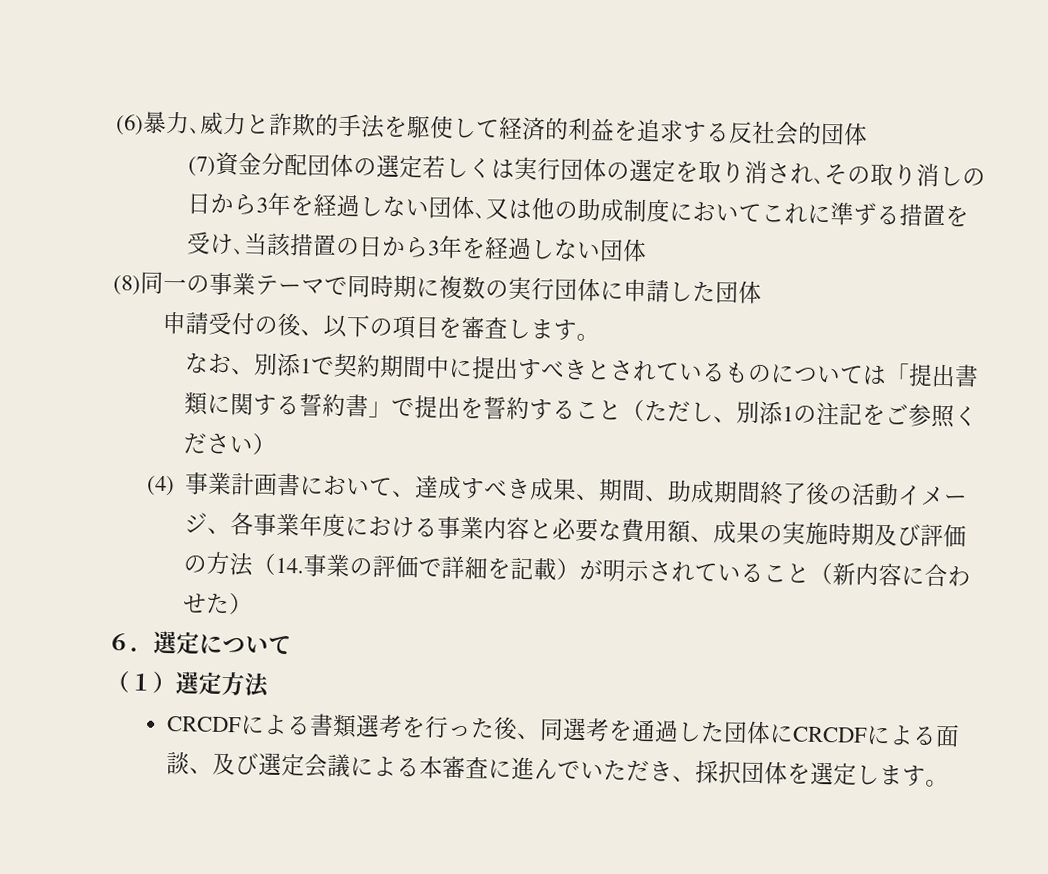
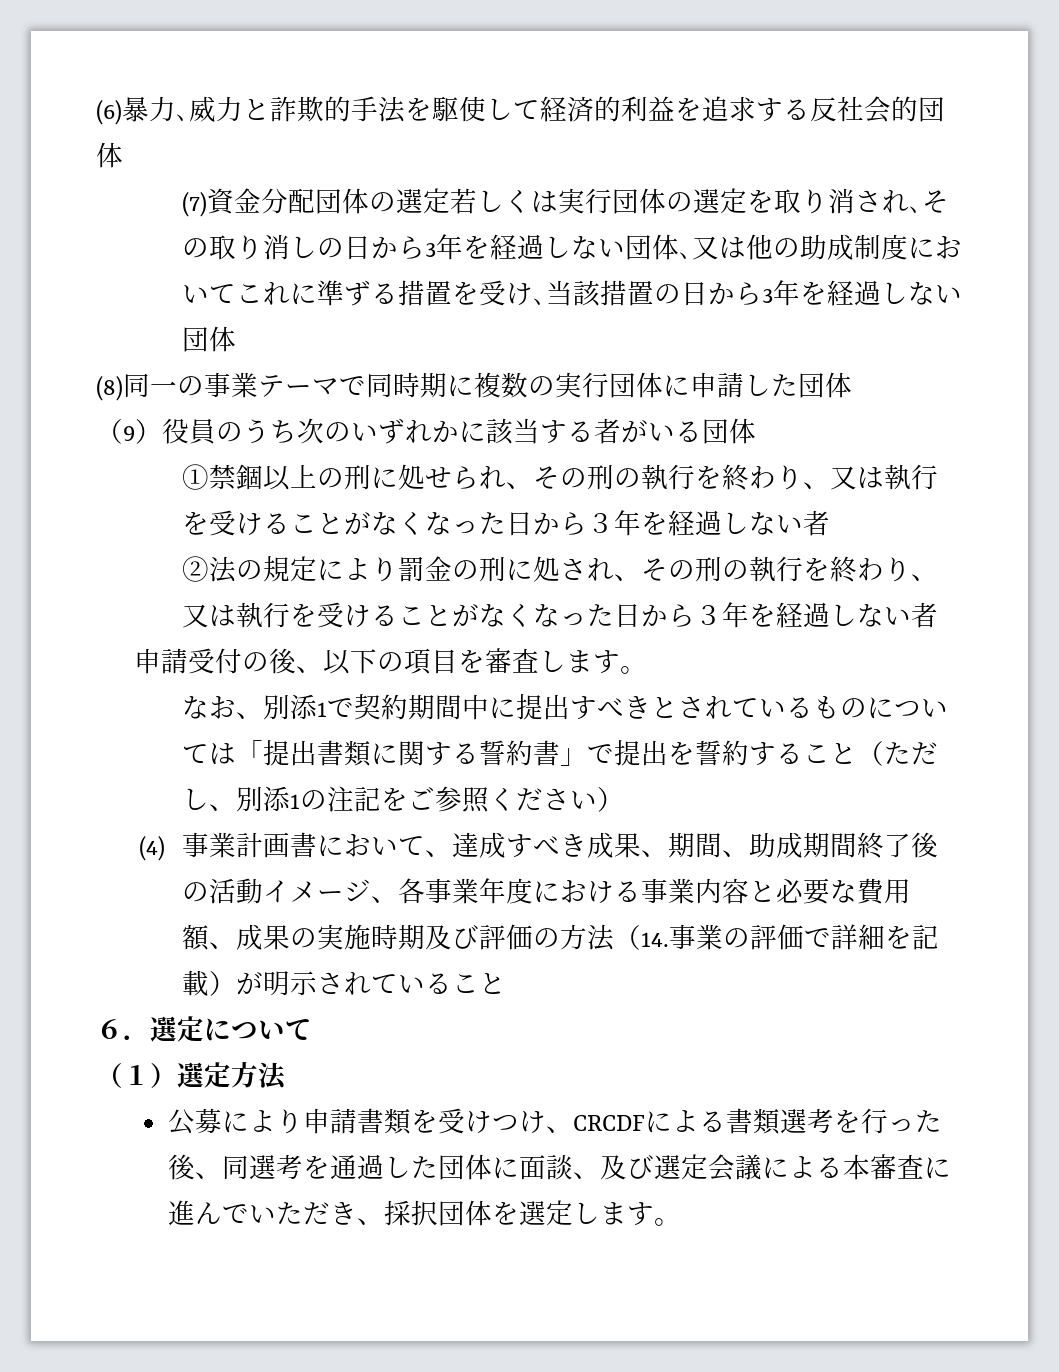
+ （9）役員のうち次のいずれかに該当する者がいる団体
+ ①禁錮以上の刑に処せられ、その刑の執行を終わり、又は執行を受けることがなくなった日から３年を経過しない者
+ ②法の規定により罰金の刑に処され、その刑の執行を終わり、又は執行を受けることがなくなった日から３年を経過しない者
- (4)事業計画書において、達成すべき成果、期間、助成期間終了後の活動イメージ、各事業年度における事業内容と必要な費用額、成果の実施時期及び評価の方法（14.事業の評価で詳細を記載）が明示されていること（新内容に合わせた）
+ (4)事業計画書において、達成すべき成果、期間、助成期間終了後の活動イメージ、各事業年度における事業内容と必要な費用額、成果の実施時期及び評価の方法（14.事業の評価で詳細を記載）が明示されていること
- CRCDFによる書類選考を行った後、同選考を通過した団体にCRCDFによる面談、及び選定会議による本審査に進んでいただき、採択団体を選定します。
+ 公募により申請書類を受けつけ、CRCDFによる書類選考を行った後、同選考を通過した団体に面談、及び選定会議による本審査に進んでいただき、採択団体を選定します。

